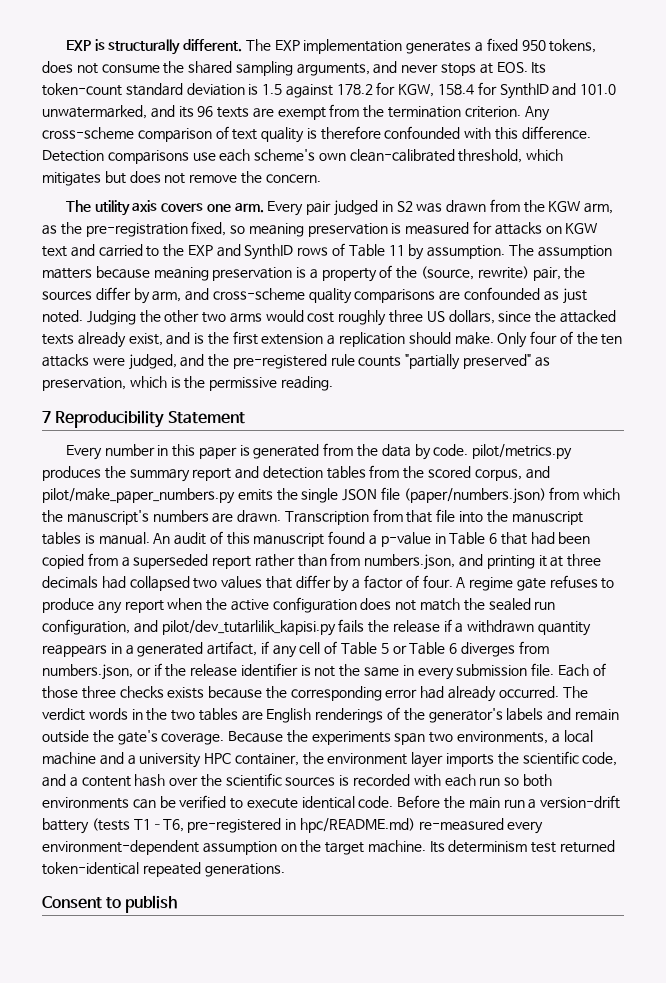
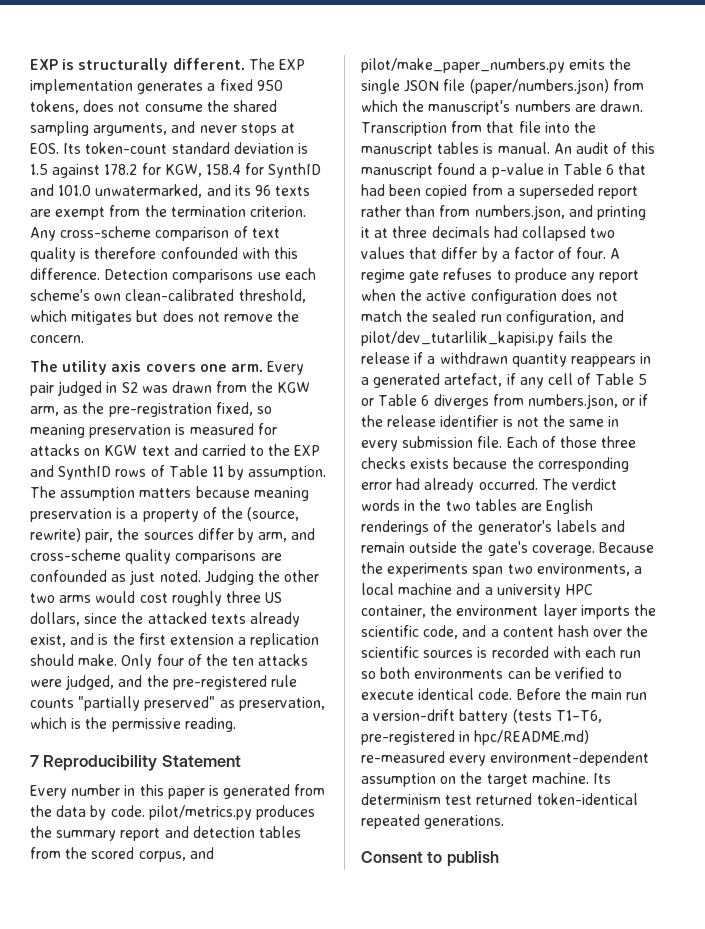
- A regime gate refuses to produce any report when the active configuration does not match the sealed run configuration, and pilot/dev_tutarlilik_kapisi.py fails the release if a withdrawn quantity reappears in a generated artifact, if any cell of Table 5 or Table 6 diverges from numbers.json, or if the release identifier is not the same in every submission file.
+ A regime gate refuses to produce any report when the active configuration does not match the sealed run configuration, and pilot/dev_tutarlilik_kapisi.py fails the release if a withdrawn quantity reappears in a generated artefact, if any cell of Table 5 or Table 6 diverges from numbers.json, or if the release identifier is not the same in every submission file.

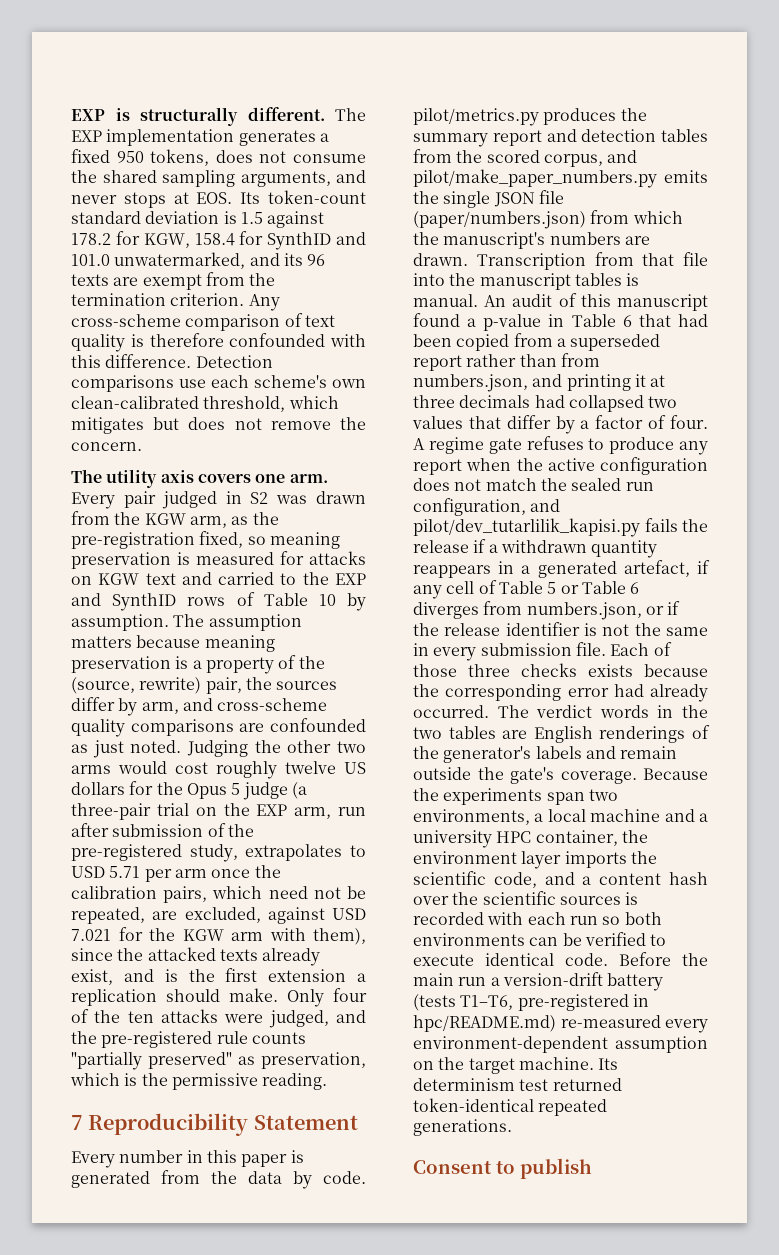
- Every pair judged in S2 was drawn from the KGW arm, as the pre-registration fixed, so meaning preservation is measured for attacks on KGW text and carried to the EXP and SynthID rows of Table 11 by assumption.
+ Every pair judged in S2 was drawn from the KGW arm, as the pre-registration fixed, so meaning preservation is measured for attacks on KGW text and carried to the EXP and SynthID rows of Table 10 by assumption.
- Judging the other two arms would cost roughly three US dollars, since the attacked texts already exist, and is the first extension a replication should make.
+ Judging the other two arms would cost roughly twelve US dollars for the Opus 5 judge (a three-pair trial on the EXP arm, run after submission of the pre-registered study, extrapolates to USD 5.71 per arm once the calibration pairs, which need not be repeated, are excluded, against USD 7.021 for the KGW arm with them), since the attacked texts already exist, and is the first extension a replication should make.

